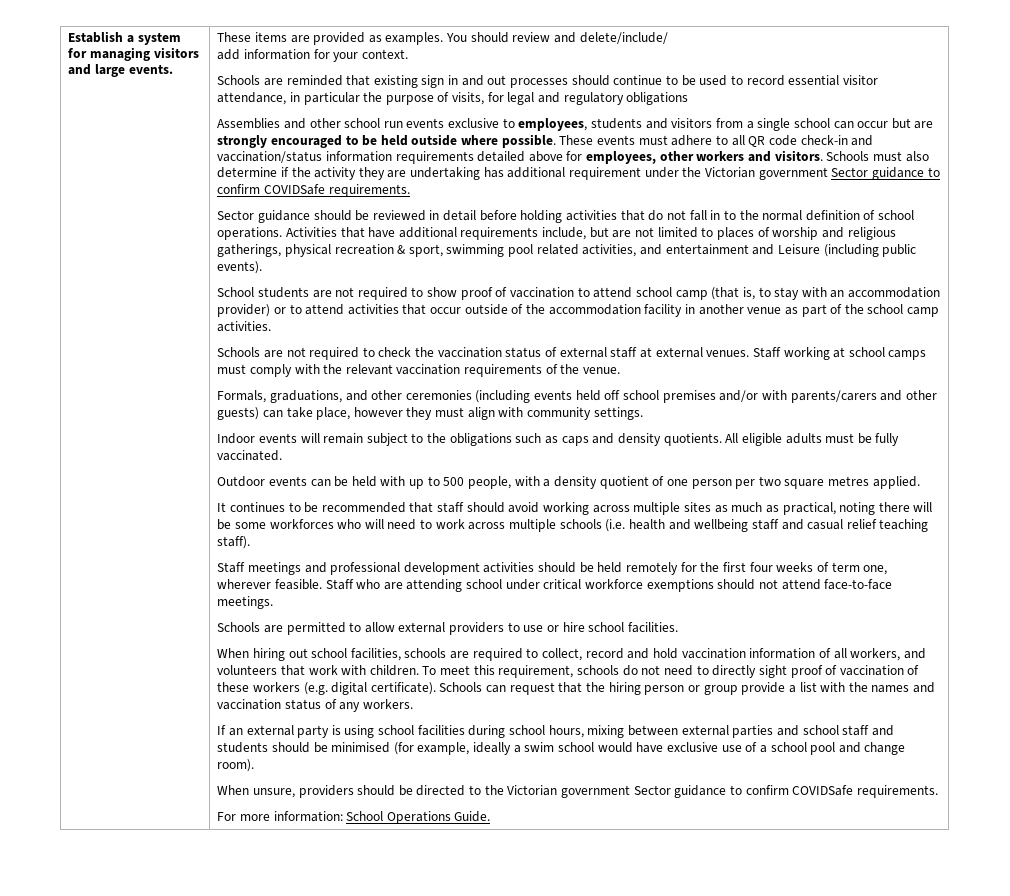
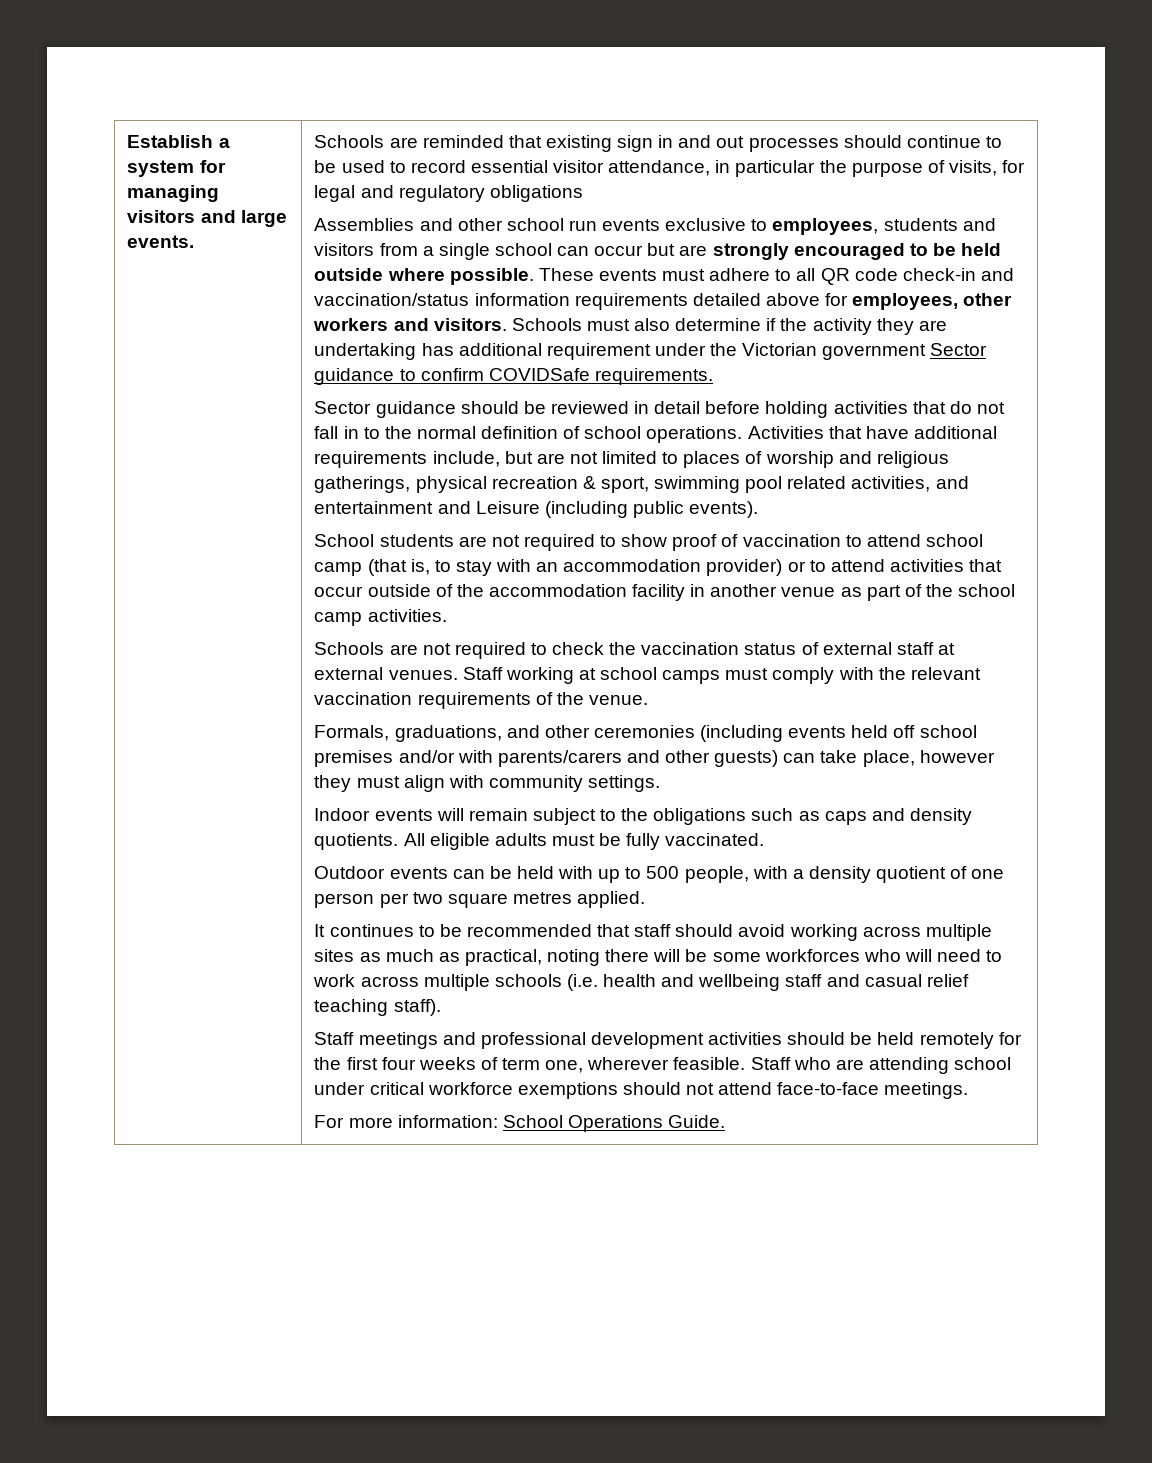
- These items are provided as examples. You should review and delete/include/
- add information for your context.
- Schools are permitted to allow external providers to use or hire school facilities.
- When hiring out school facilities, schools are required to collect, record and hold vaccination information of all workers, and volunteers that work with children. To meet this requirement, schools do not need to directly sight proof of vaccination of these workers (e.g. digital certificate). Schools can request that the hiring person or group provide a list with the names and vaccination status of any workers.
- If an external party is using school facilities during school hours, mixing between external parties and school staff and students should be minimised (for example, ideally a swim school would have exclusive use of a school pool and change room).
- When unsure, providers should be directed to the Victorian government Sector guidance to confirm COVIDSafe requirements.

